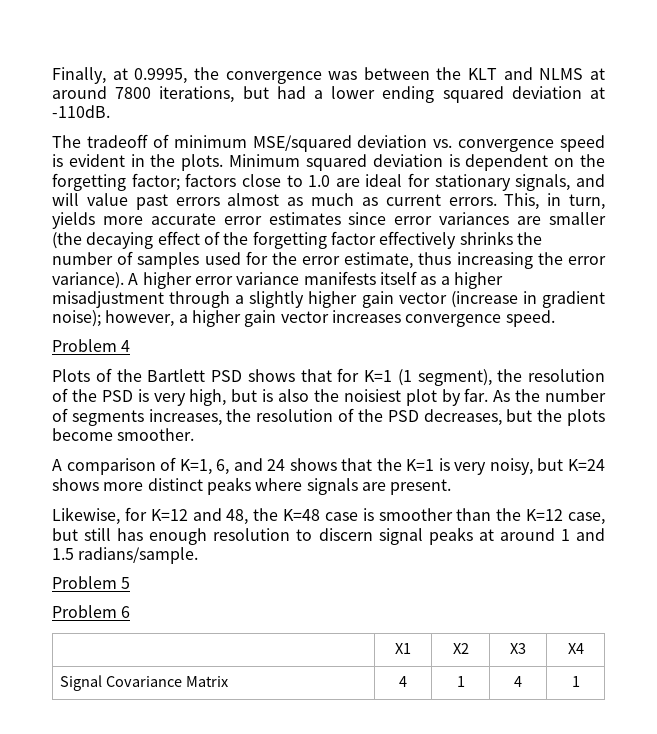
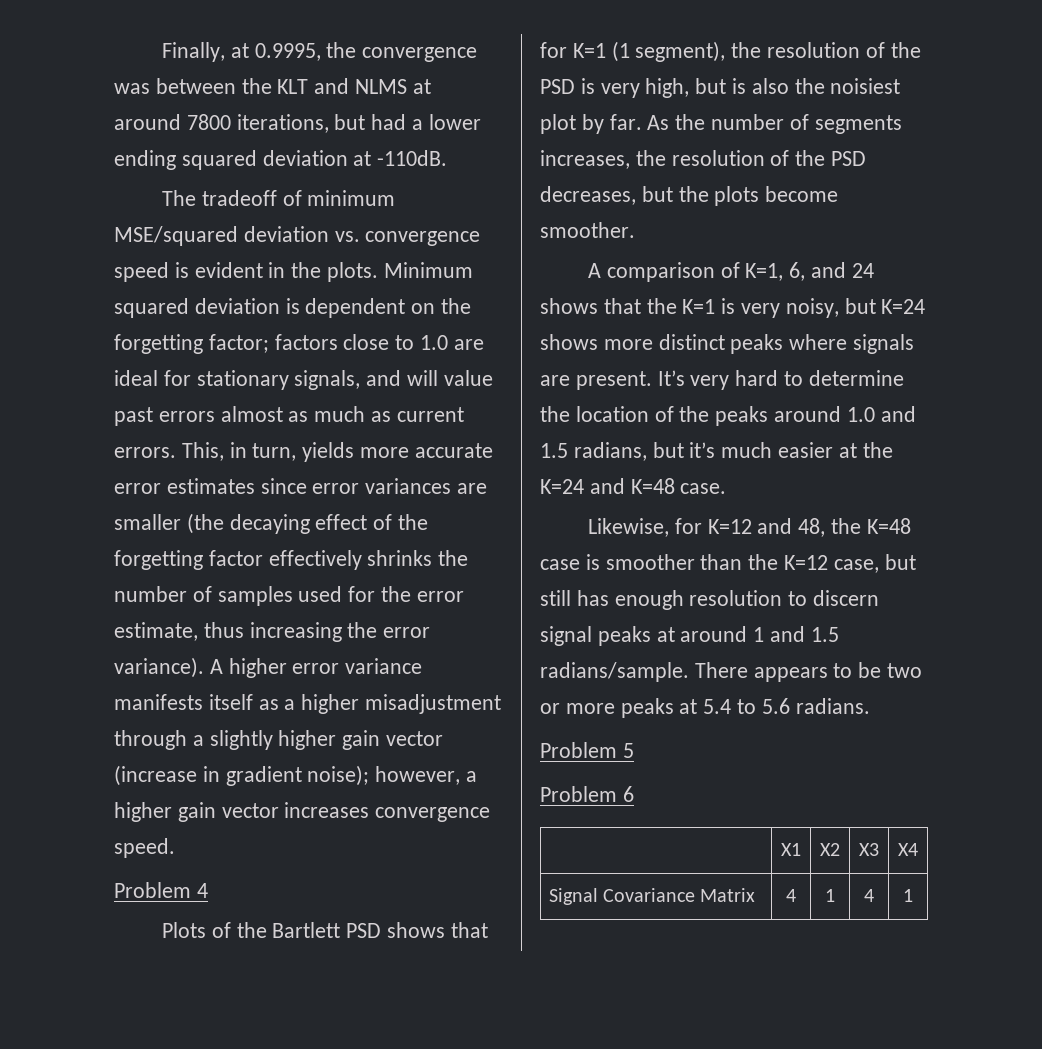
+ It’s very hard to determine the location of the peaks around 1.0 and 1.5 radians, but it’s much easier at the K=24 and K=48 case.
+ There appears to be two or more peaks at 5.4 to 5.6 radians.

